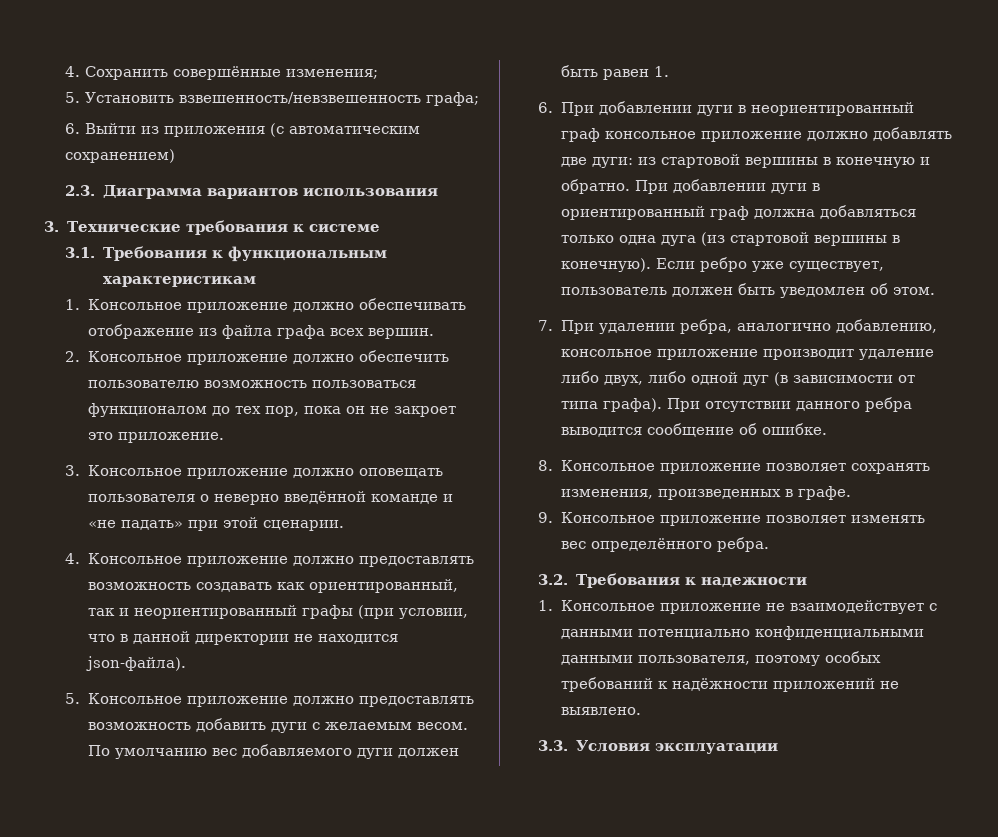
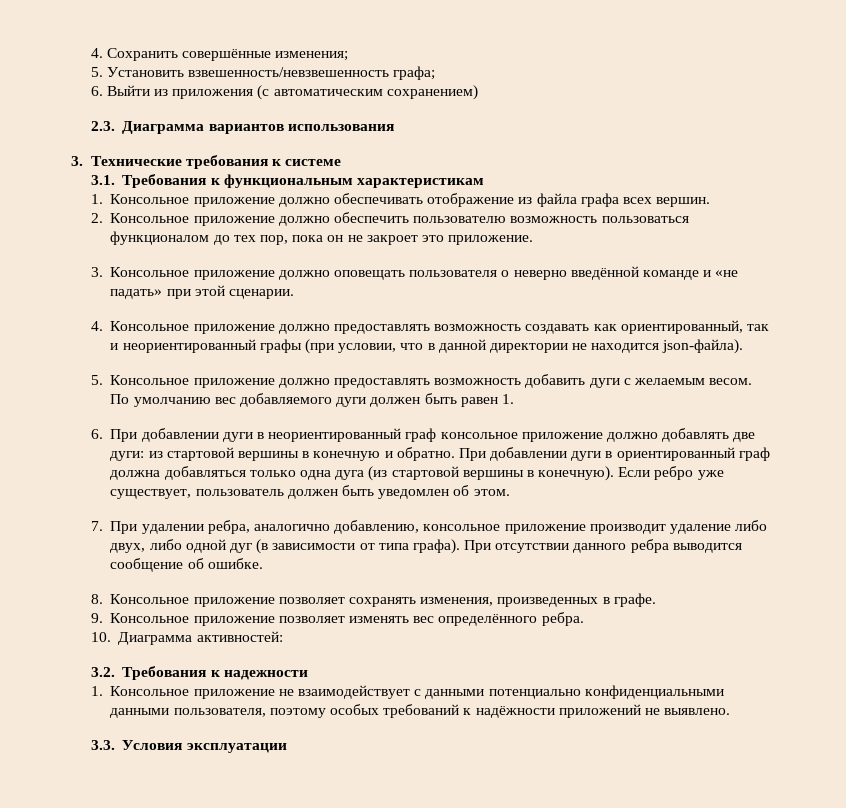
+ 10. Диаграмма активностей:

